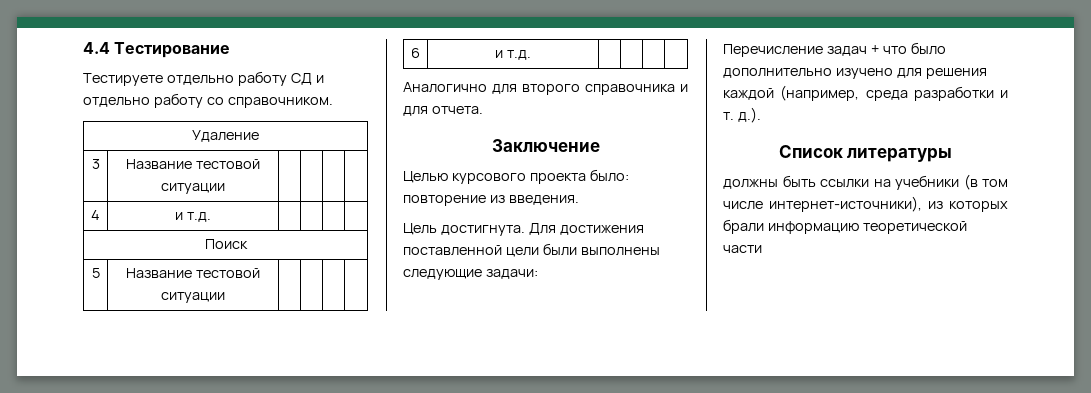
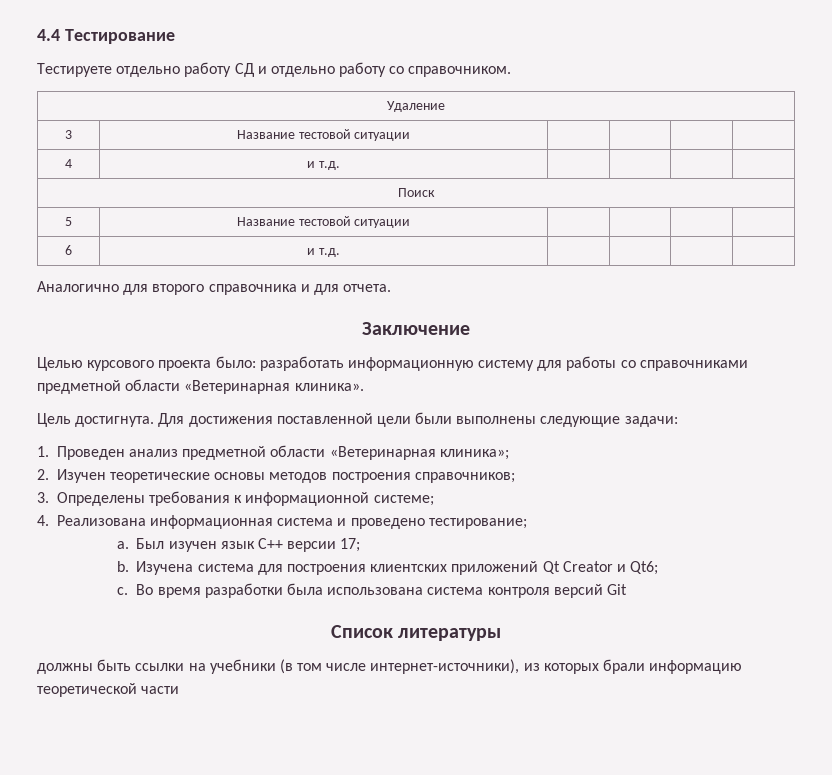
- Целью курсового проекта было: повторение из введения.
+ Целью курсового проекта было: разработать информационную систему для работы со справочниками предметной области «Ветеринарная клиника».
- Перечисление задач + что было дополнительно изучено для решения каждой (например, среда разработки и т. д.).
+ 1. Проведен анализ предметной области «Ветеринарная клиника»;
+ 2. Изучен теоретические основы методов построения справочников;
+ 3. Определены требования к информационной системе;
+ 4. Реализована информационная система и проведено тестирование;
+ a. Был изучен язык C++ версии 17;
+ b. Изучена система для построения клиентских приложений Qt Creator и Qt6;
+ c. Во время разработки была использована система контроля версий Git

